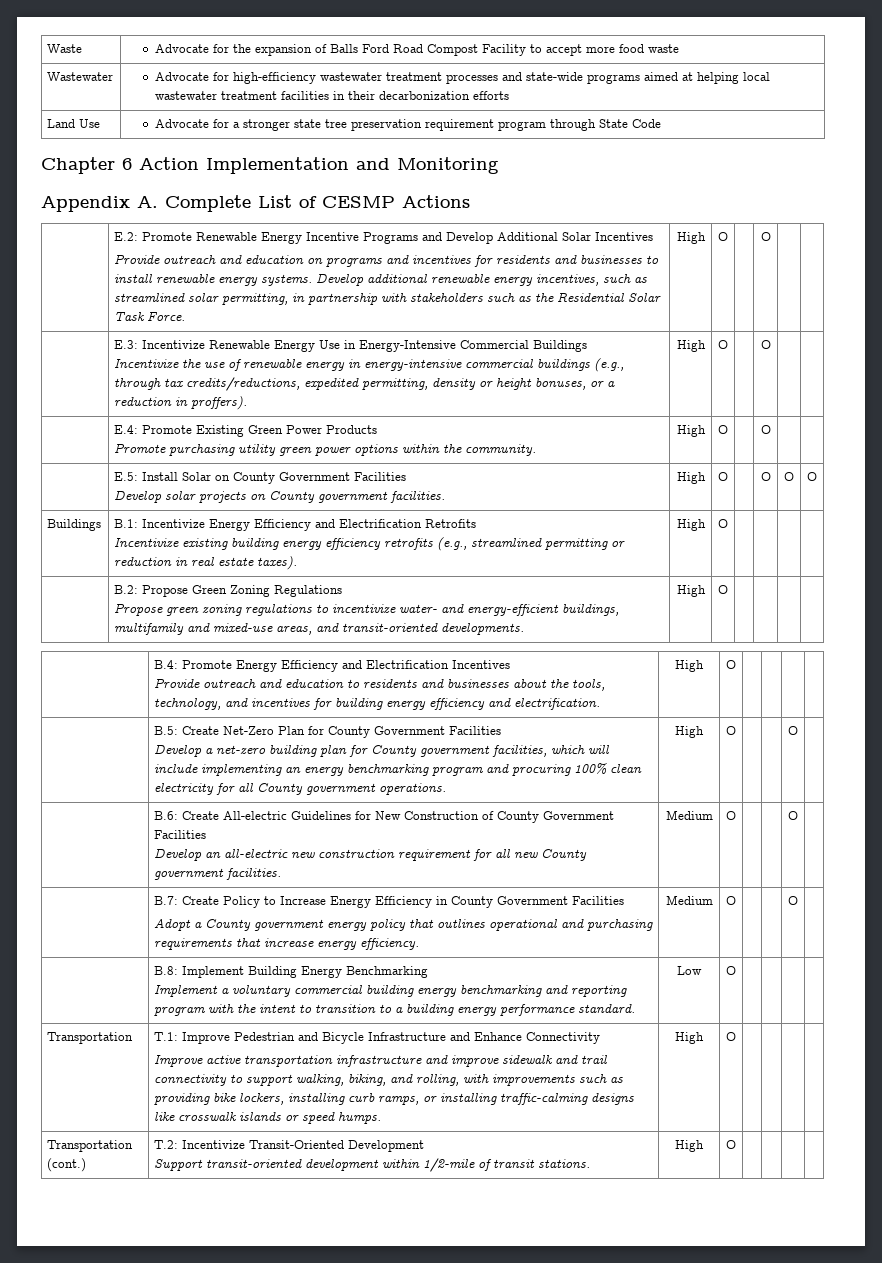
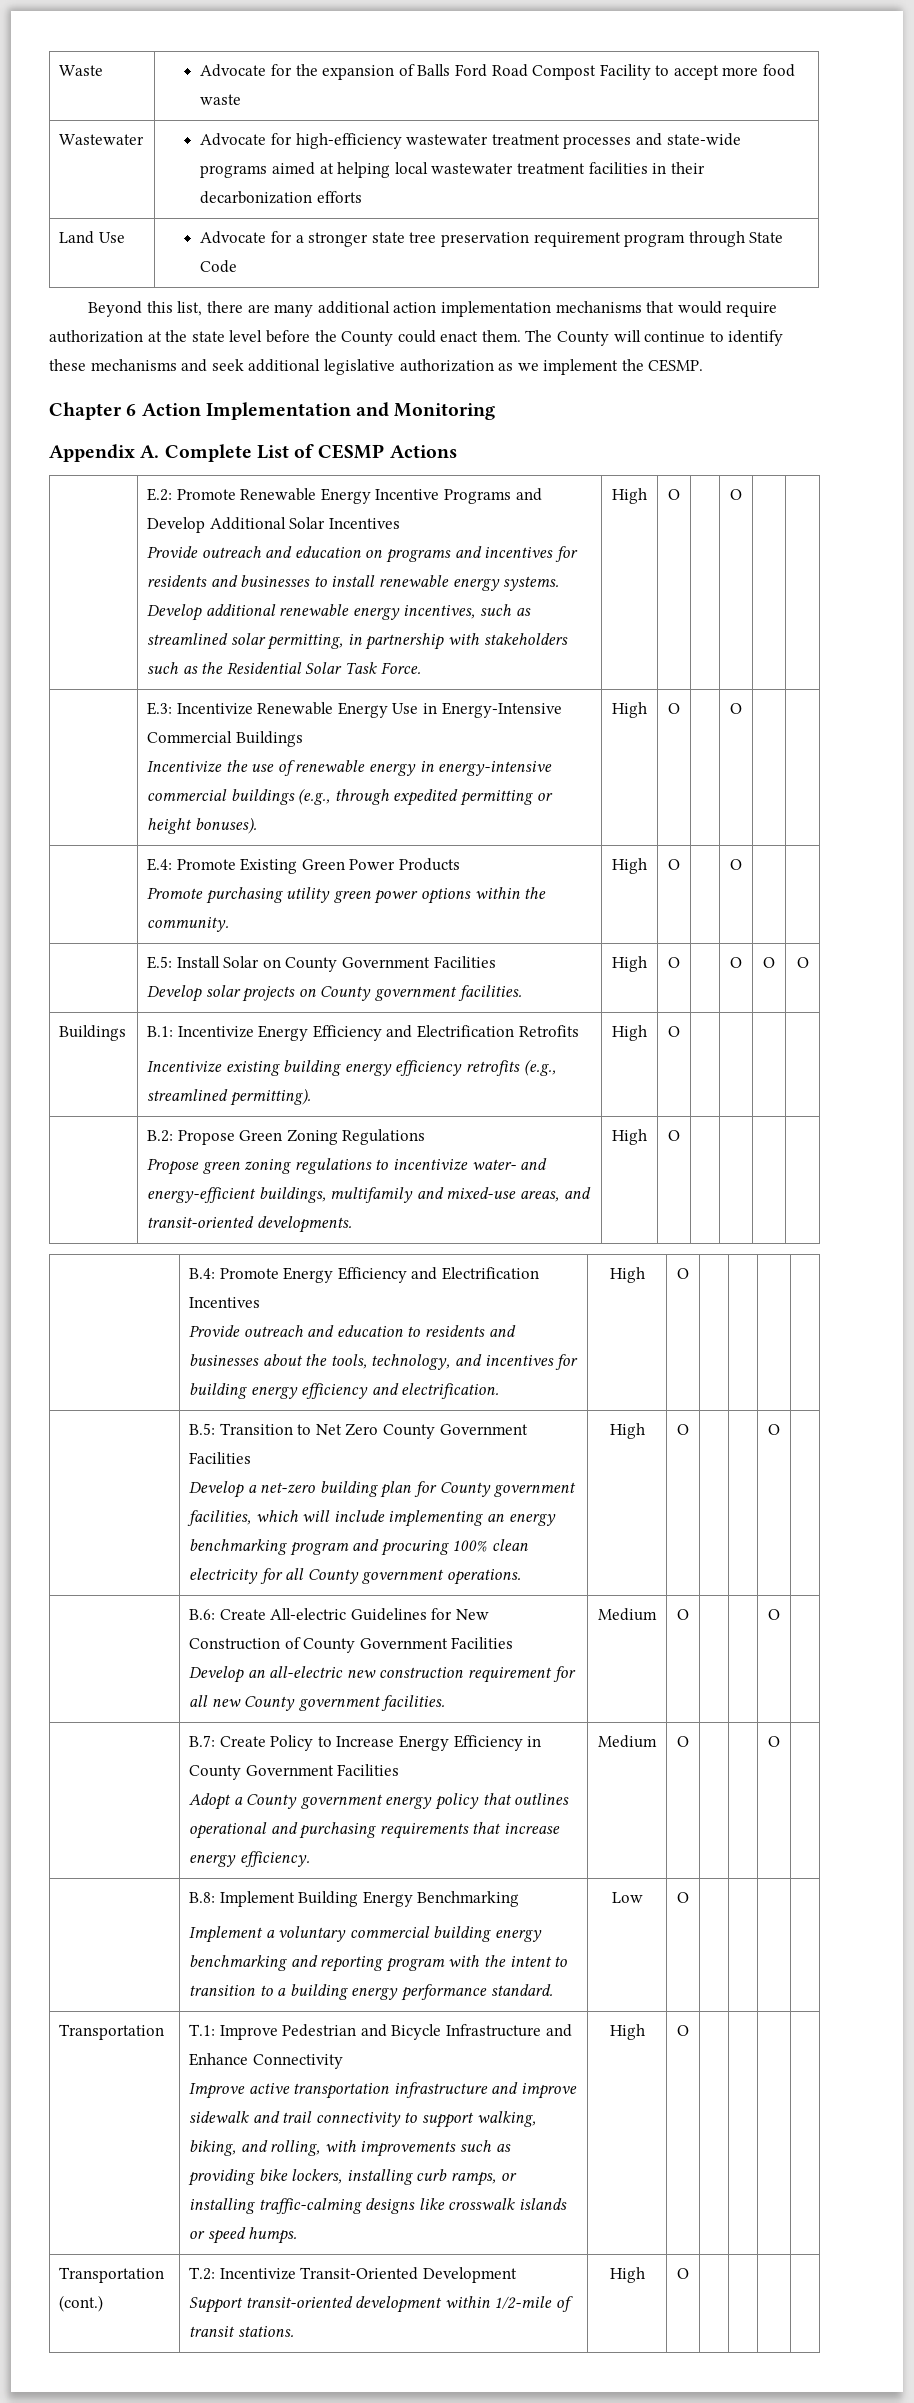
+ Beyond this list, there are many additional action implementation mechanisms that would require authorization at the state level before the County could enact them. The County will continue to identify these mechanisms and seek additional legislative authorization as we implement the CESMP.
  | E.3: Incentivize Renewable Energy Use in Energy-Intensive Commercial Buildings
- Incentivize the use of renewable energy in energy-intensive commercial buildings (e.g., through tax credits/reductions, expedited permitting, density or height bonuses, or a reduction in proffers). | High | O | | O | |
+ Incentivize the use of renewable energy in energy-intensive commercial buildings (e.g., through expedited permitting or height bonuses). | High | O | | O | |
  Buildings | B.1: Incentivize Energy Efficiency and Electrification Retrofits
- Incentivize existing building energy efficiency retrofits (e.g., streamlined permitting or reduction in real estate taxes). | High | O | | | |
+ Incentivize existing building energy efficiency retrofits (e.g., streamlined permitting). | High | O | | | |
- | B.5: Create Net-Zero Plan for County Government Facilities
+ | B.5: Transition to Net Zero County Government Facilities

